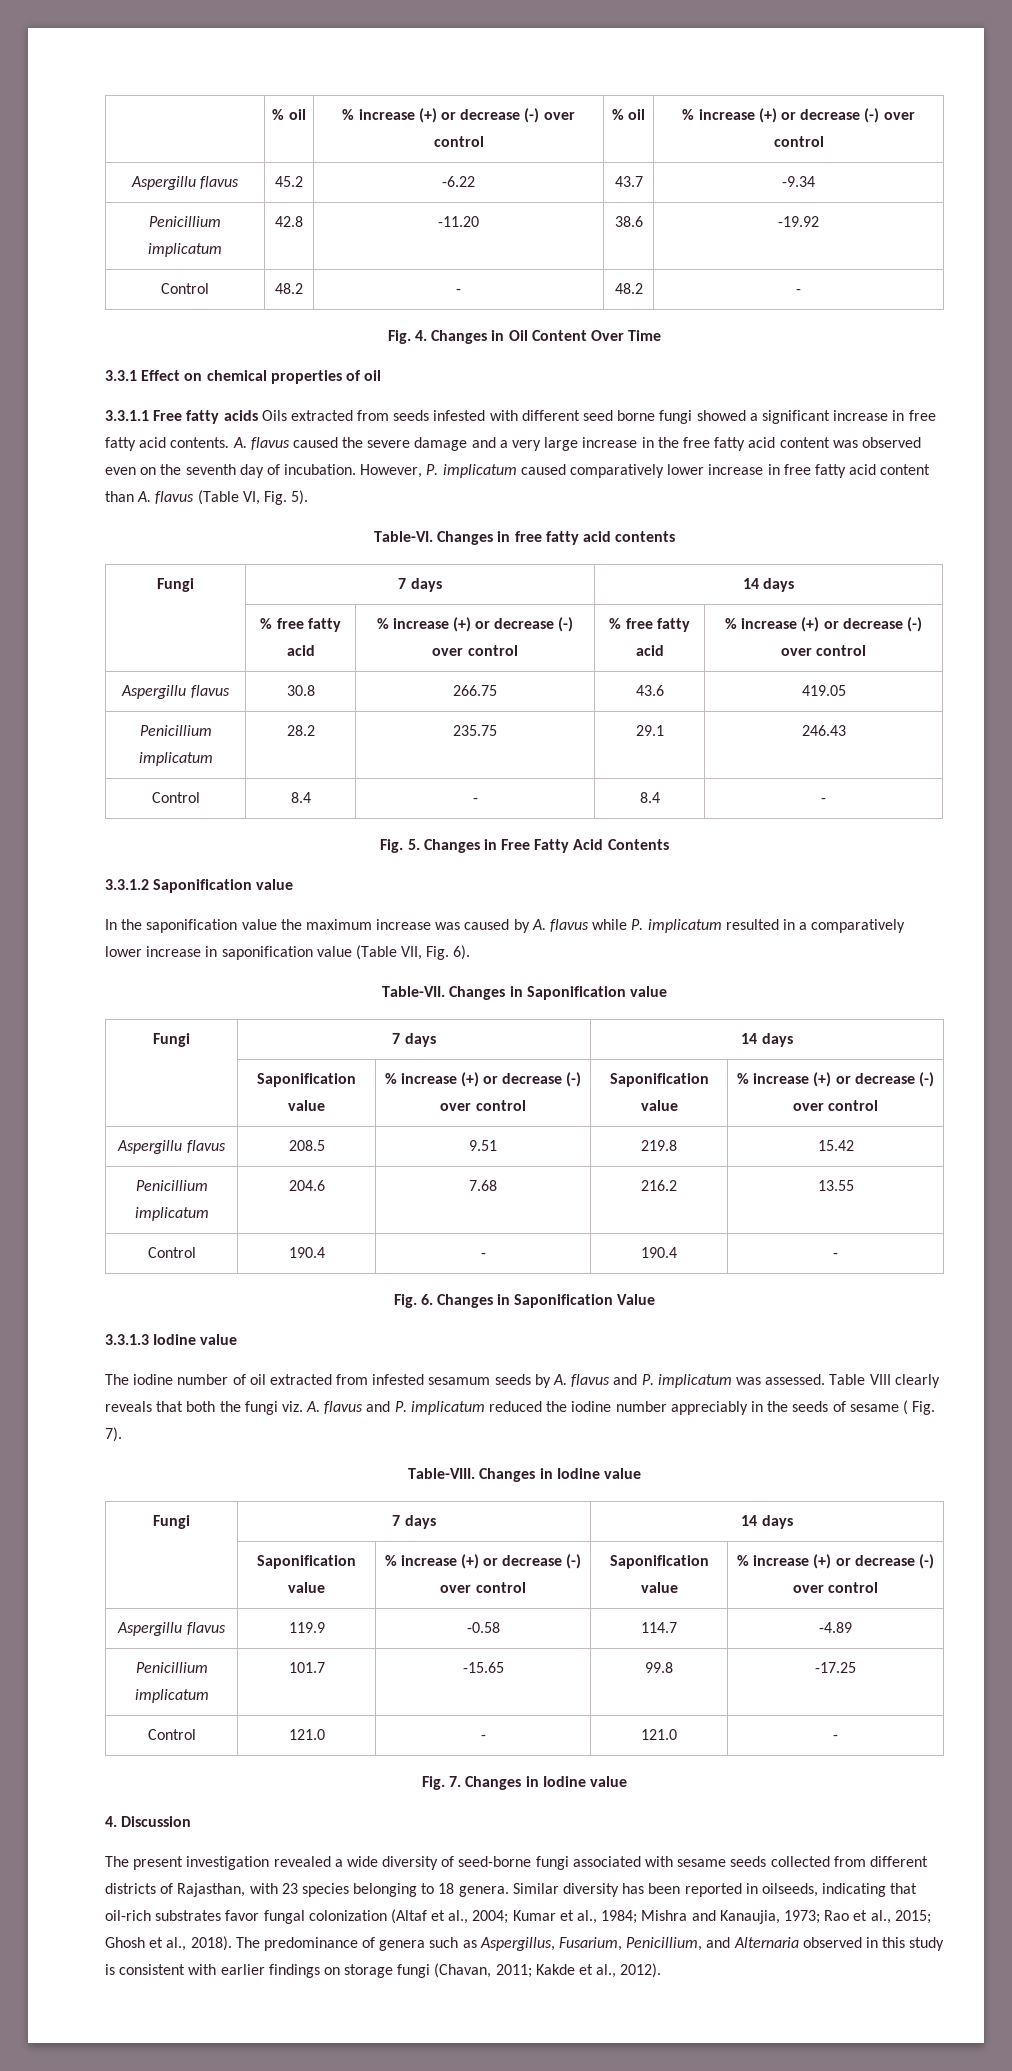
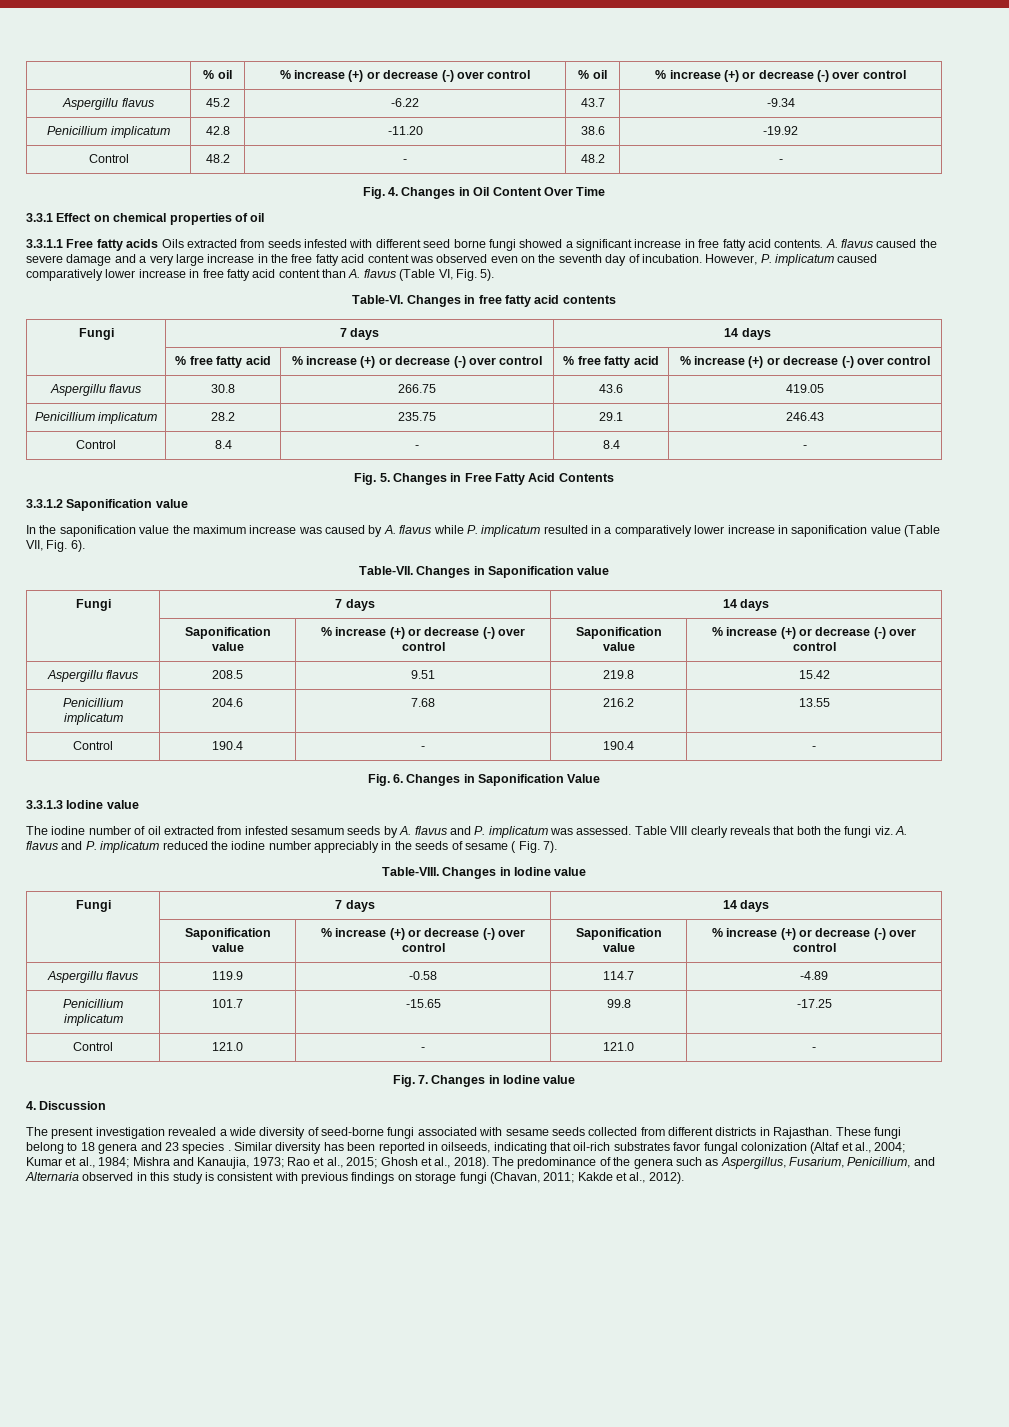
- The present investigation revealed a wide diversity of seed-borne fungi associated with sesame seeds collected from different districts of Rajasthan, with 23 species belonging to 18 genera.
+ The present investigation revealed a wide diversity of seed-borne fungi associated with sesame seeds collected from different districts in Rajasthan. These fungi belong to 18 genera and 23 species .
- The predominance of genera such as Aspergillus, Fusarium, Penicillium, and Alternaria observed in this study is consistent with earlier findings on storage fungi (Chavan, 2011; Kakde et al., 2012).
+ The predominance of the genera such as Aspergillus, Fusarium, Penicillium, and Alternaria observed in this study is consistent with previous findings on storage fungi (Chavan, 2011; Kakde et al., 2012).

